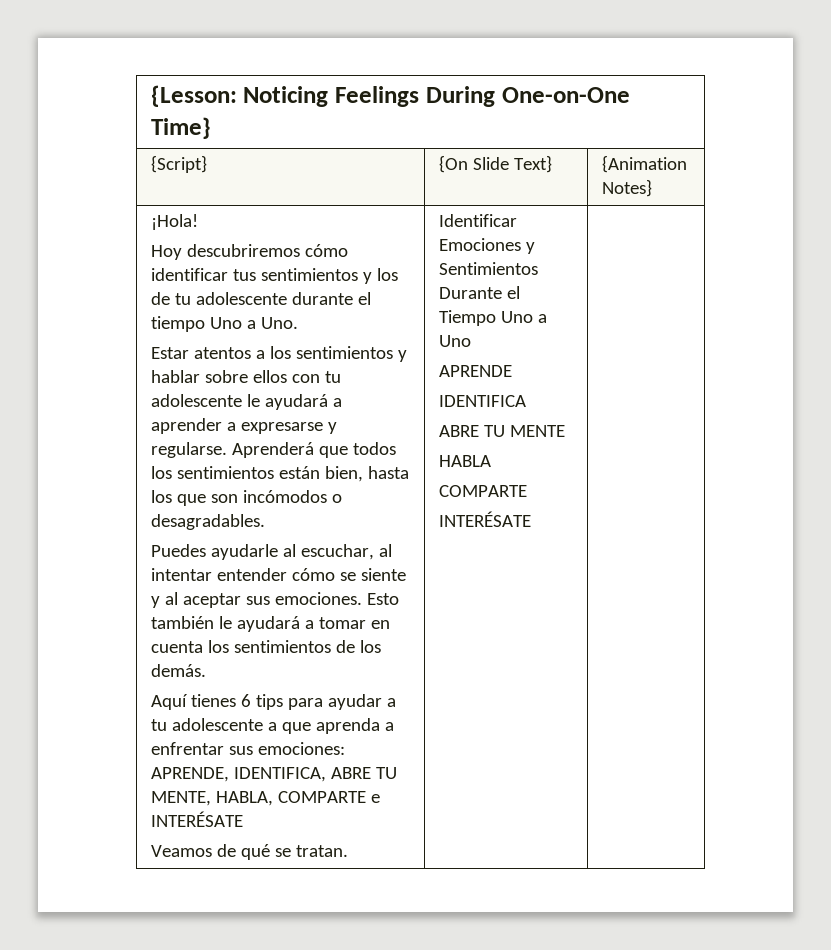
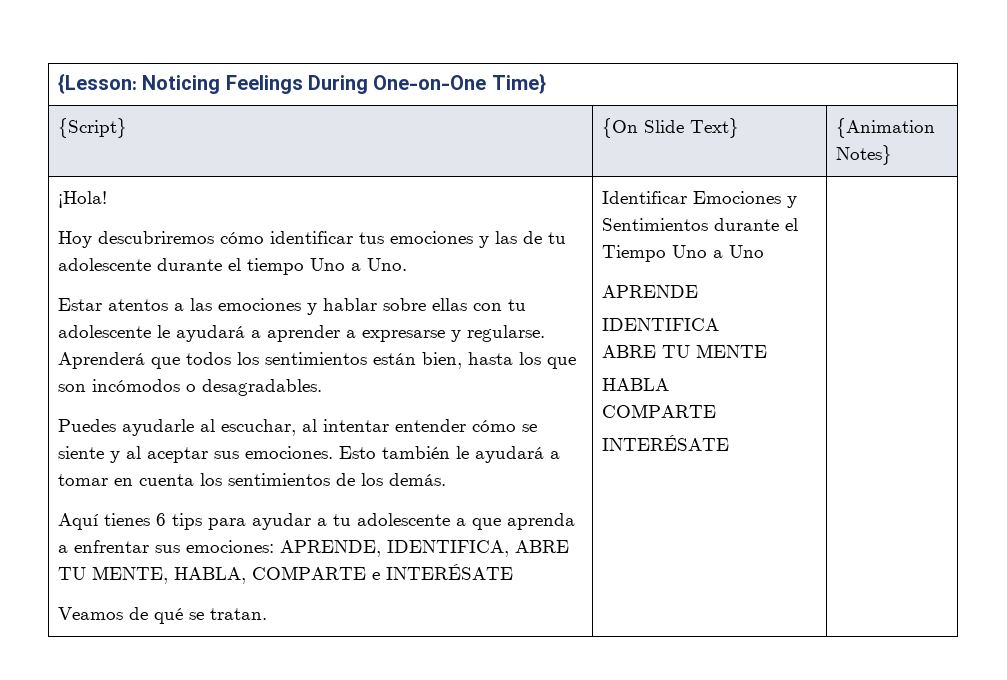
- Hoy descubriremos cómo identificar tus sentimientos y los de tu adolescente durante el tiempo Uno a Uno.
+ Hoy descubriremos cómo identificar tus emociones y las de tu adolescente durante el tiempo Uno a Uno.
- Estar atentos a los sentimientos y hablar sobre ellos con tu adolescente le ayudará a aprender a expresarse y regularse.
+ Estar atentos a las emociones y hablar sobre ellas con tu adolescente le ayudará a aprender a expresarse y regularse.
- Identificar Emociones y Sentimientos Durante el Tiempo Uno a Uno
+ Identificar Emociones y Sentimientos durante el Tiempo Uno a Uno

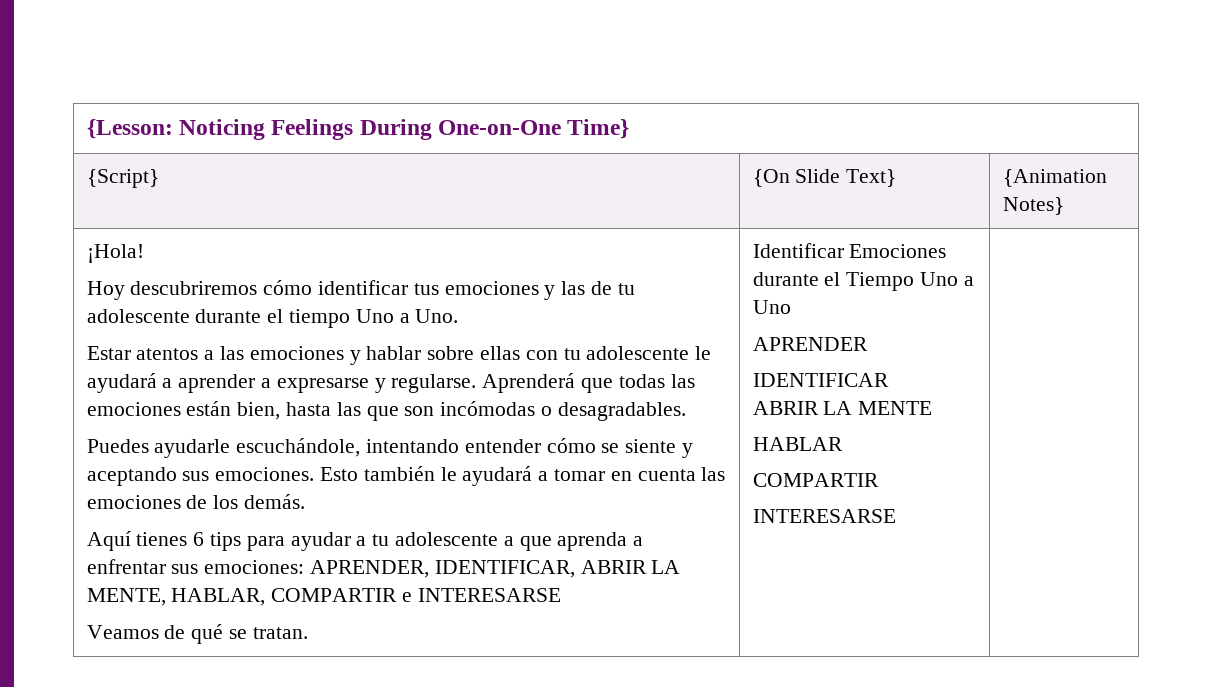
- Aprenderá que todos los sentimientos están bien, hasta los que son incómodos o desagradables.
+ Aprenderá que todas las emociones están bien, hasta las que son incómodas o desagradables.
- Puedes ayudarle al escuchar, al intentar entender cómo se siente y al aceptar sus emociones.
+ Puedes ayudarle escuchándole, intentando entender cómo se siente y aceptando sus emociones.
- Esto también le ayudará a tomar en cuenta los sentimientos de los demás.
+ Esto también le ayudará a tomar en cuenta las emociones de los demás.
- Aquí tienes 6 tips para ayudar a tu adolescente a que aprenda a enfrentar sus emociones: APRENDE, IDENTIFICA, ABRE TU MENTE, HABLA, COMPARTE e INTERÉSATE
+ Aquí tienes 6 tips para ayudar a tu adolescente a que aprenda a enfrentar sus emociones: APRENDER, IDENTIFICAR, ABRIR LA MENTE, HABLAR, COMPARTIR e INTERESARSE
- Identificar Emociones y Sentimientos durante el Tiempo Uno a Uno
+ Identificar Emociones durante el Tiempo Uno a Uno
- APRENDE
- IDENTIFICA
- ABRE TU MENTE
- HABLA
- COMPARTE
- INTERÉSATE
+ APRENDER
+ IDENTIFICAR
+ ABRIR LA MENTE
+ HABLAR
+ COMPARTIR
+ INTERESARSE

